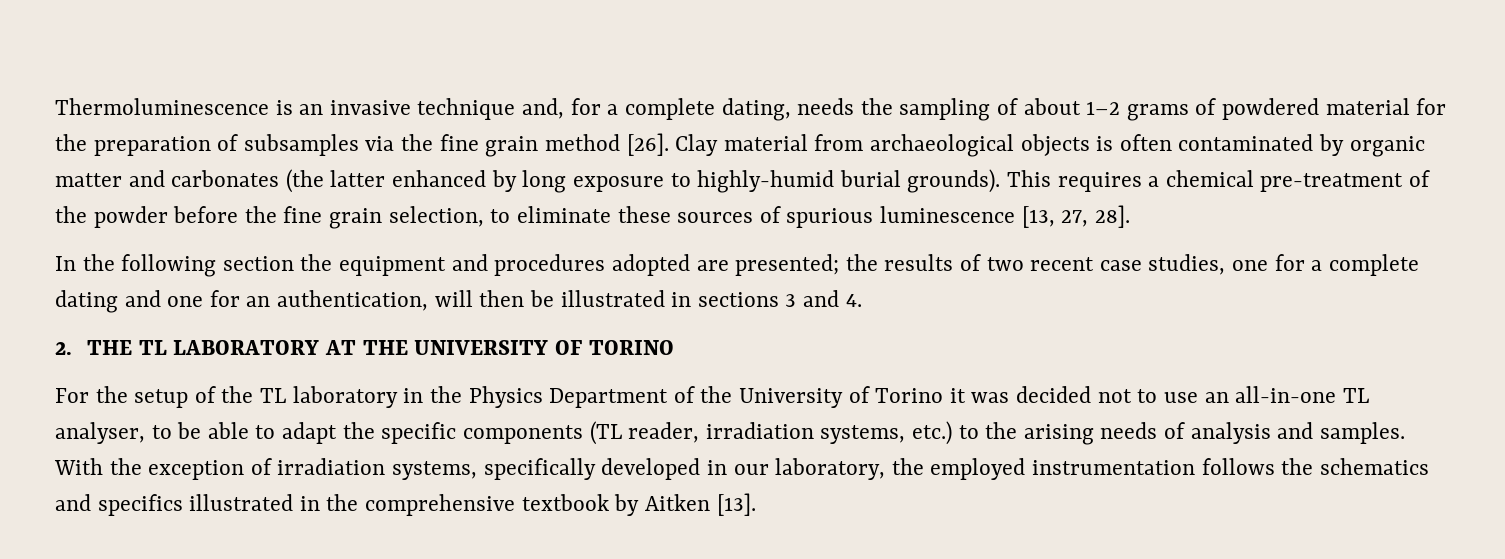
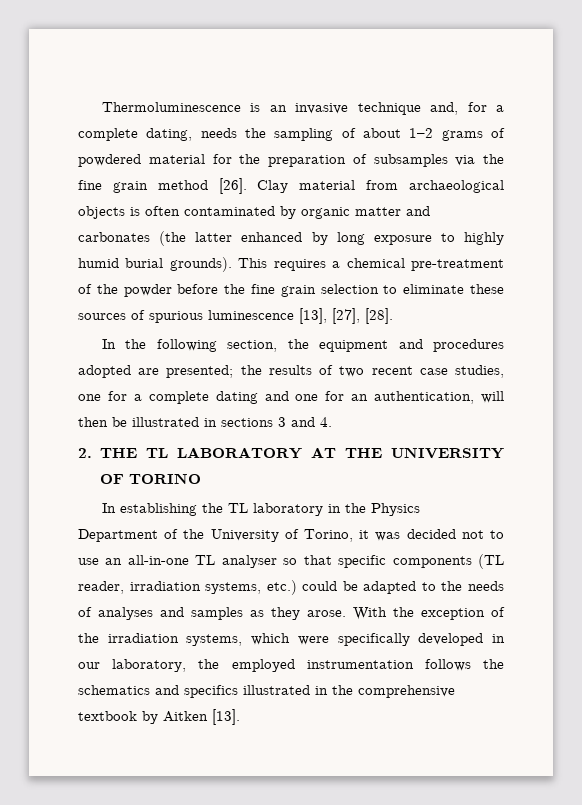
- Clay material from archaeological objects is often contaminated by organic matter and carbonates (the latter enhanced by long exposure to highly-humid burial grounds).
+ Clay material from archaeological objects is often contaminated by organic matter and carbonates (the latter enhanced by long exposure to highly humid burial grounds).
- This requires a chemical pre-treatment of the powder before the fine grain selection, to eliminate these sources of spurious luminescence [13, 27, 28].
+ This requires a chemical pre-treatment of the powder before the fine grain selection to eliminate these sources of spurious luminescence [13], [27], [28].
- In the following section the equipment and procedures adopted are presented; the results of two recent case studies, one for a complete dating and one for an authentication, will then be illustrated in sections 3 and 4.
+ In the following section, the equipment and procedures adopted are presented; the results of two recent case studies, one for a complete dating and one for an authentication, will then be illustrated in sections 3 and 4.
- For the setup of the TL laboratory in the Physics Department of the University of Torino it was decided not to use an all-in-one TL analyser, to be able to adapt the specific components (TL reader, irradiation systems, etc.) to the arising needs of analysis and samples.
+ In establishing the TL laboratory in the Physics Department of the University of Torino, it was decided not to use an all-in-one TL analyser so that specific components (TL reader, irradiation systems, etc.) could be adapted to the needs of analyses and samples as they arose.
- With the exception of irradiation systems, specifically developed in our laboratory, the employed instrumentation follows the schematics and specifics illustrated in the comprehensive textbook by Aitken [13].
+ With the exception of the irradiation systems, which were specifically developed in our laboratory, the employed instrumentation follows the schematics and specifics illustrated in the comprehensive textbook by Aitken [13].

